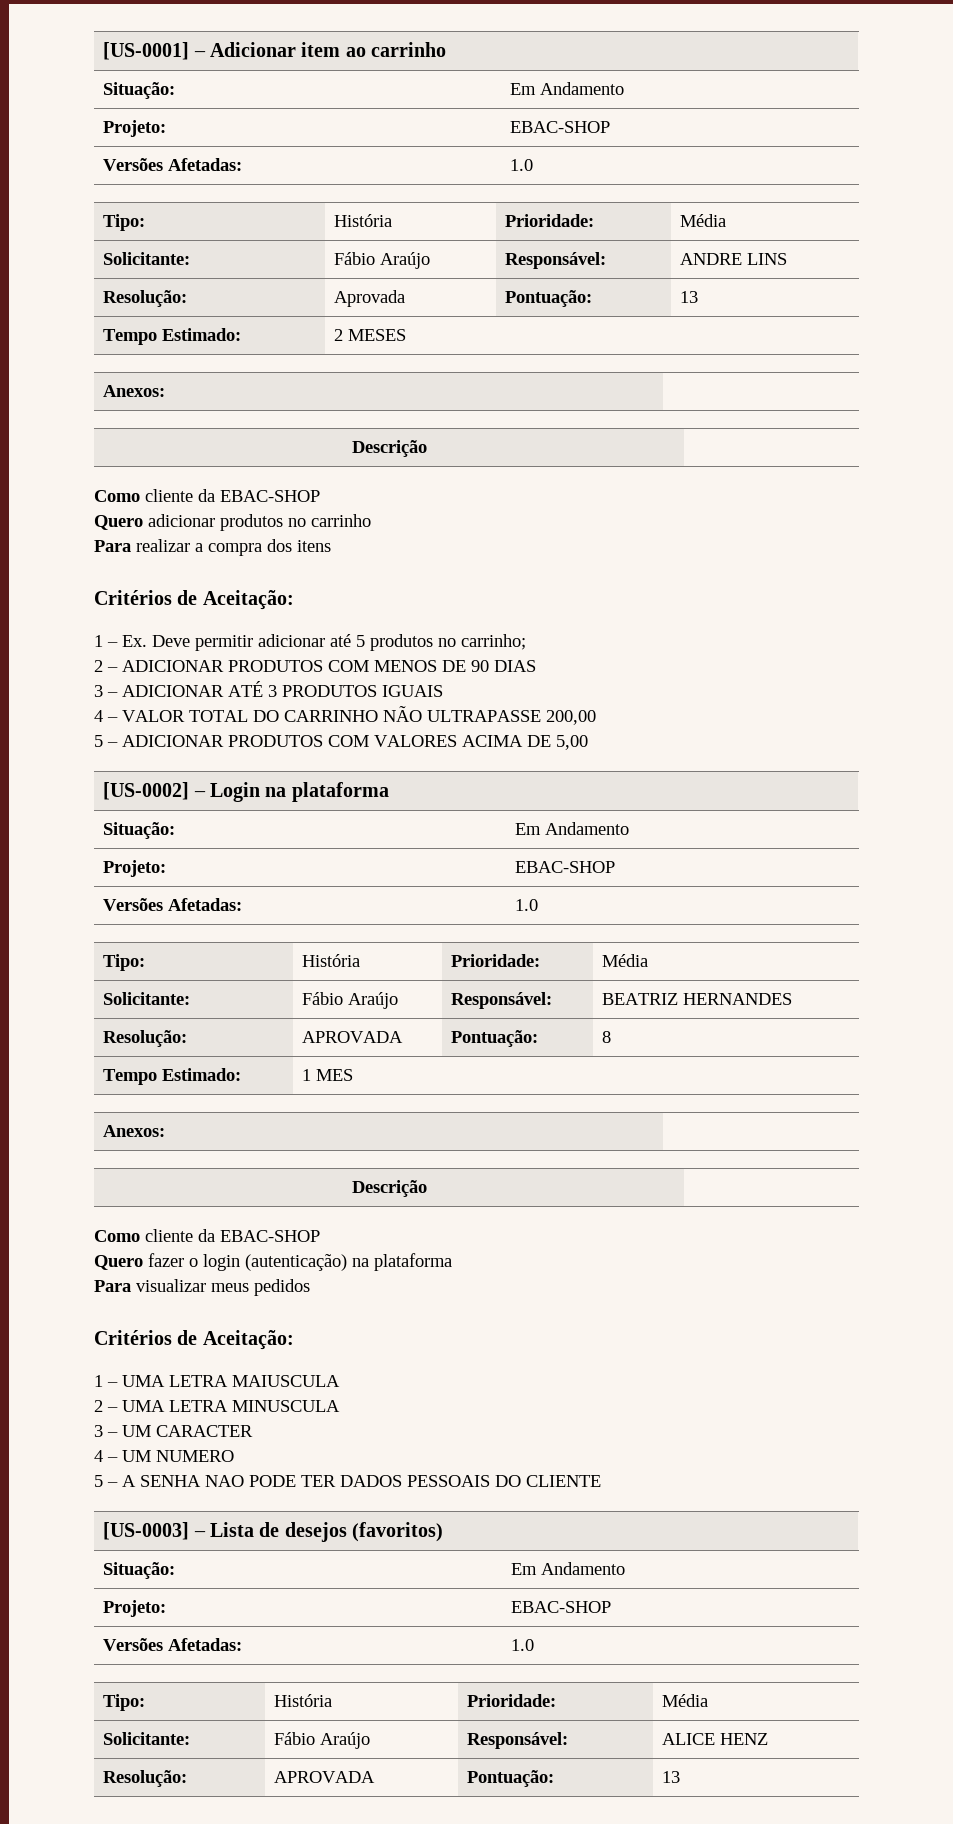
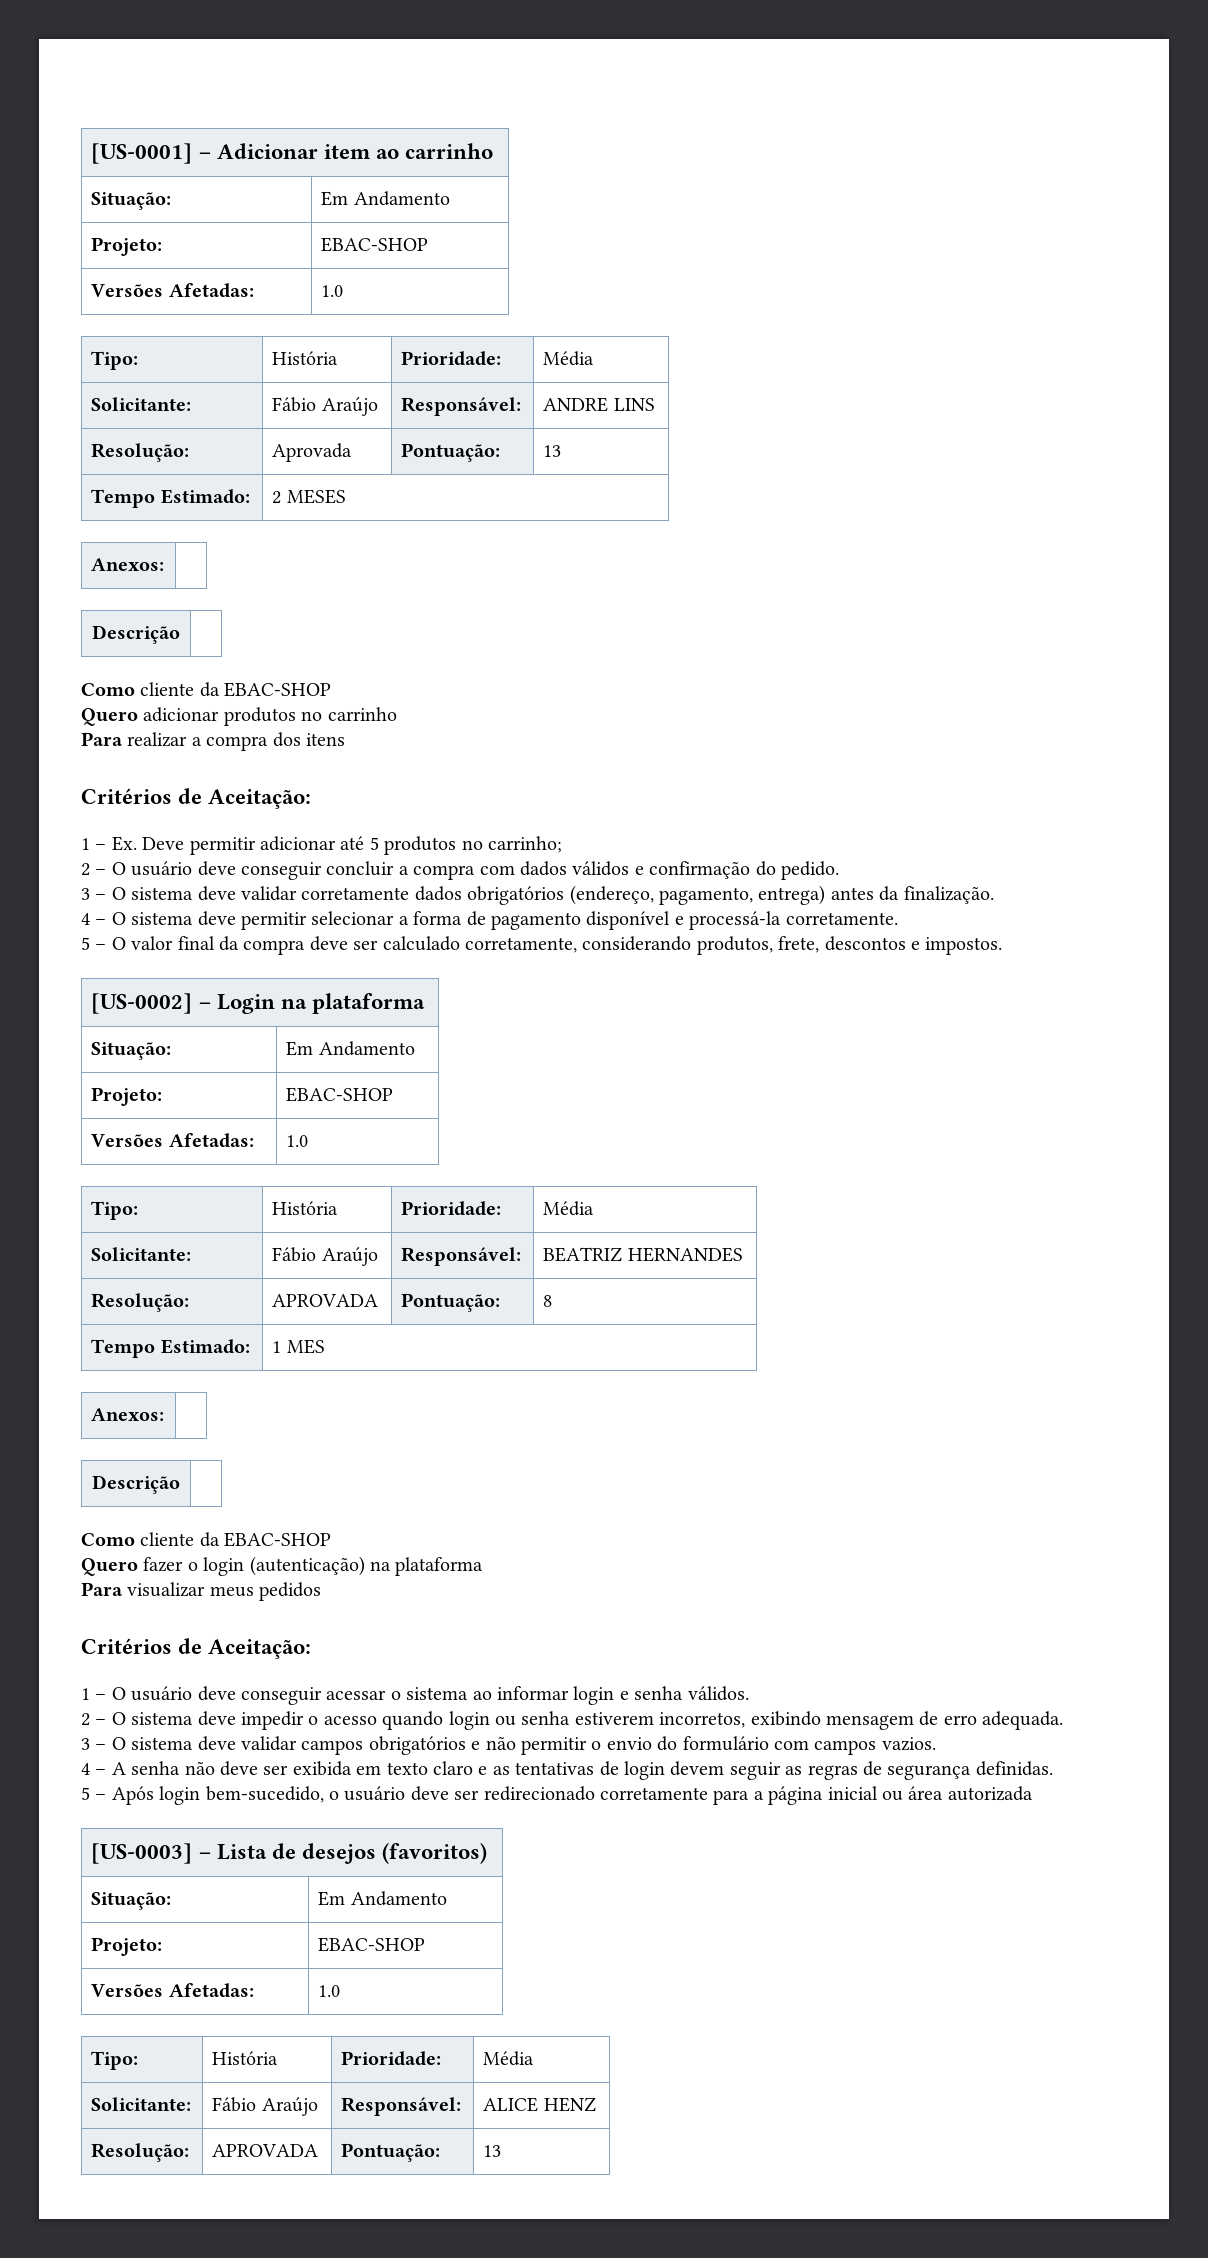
- 2 – ADICIONAR PRODUTOS COM MENOS DE 90 DIAS
- 3 – ADICIONAR ATÉ 3 PRODUTOS IGUAIS
- 4 – VALOR TOTAL DO CARRINHO NÃO ULTRAPASSE 200,00
- 5 – ADICIONAR PRODUTOS COM VALORES ACIMA DE 5,00
+ 2 – O usuário deve conseguir concluir a compra com dados válidos e confirmação do pedido.
+ 3 – O sistema deve validar corretamente dados obrigatórios (endereço, pagamento, entrega) antes da finalização.
+ 4 – O sistema deve permitir selecionar a forma de pagamento disponível e processá-la corretamente.
+ 5 – O valor final da compra deve ser calculado corretamente, considerando produtos, frete, descontos e impostos.
- 1 – UMA LETRA MAIUSCULA
- 2 – UMA LETRA MINUSCULA
- 3 – UM CARACTER
- 4 – UM NUMERO
- 5 – A SENHA NAO PODE TER DADOS PESSOAIS DO CLIENTE
+ 1 – O usuário deve conseguir acessar o sistema ao informar login e senha válidos.
+ 2 – O sistema deve impedir o acesso quando login ou senha estiverem incorretos, exibindo mensagem de erro adequada.
+ 3 – O sistema deve validar campos obrigatórios e não permitir o envio do formulário com campos vazios.
+ 4 – A senha não deve ser exibida em texto claro e as tentativas de login devem seguir as regras de segurança definidas.
+ 5 – Após login bem-sucedido, o usuário deve ser redirecionado corretamente para a página inicial ou área autorizada

